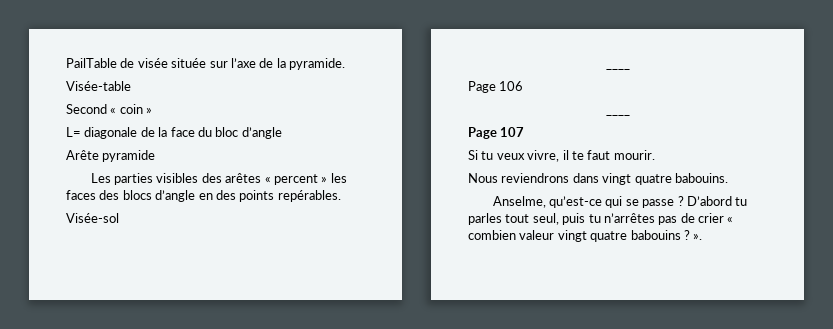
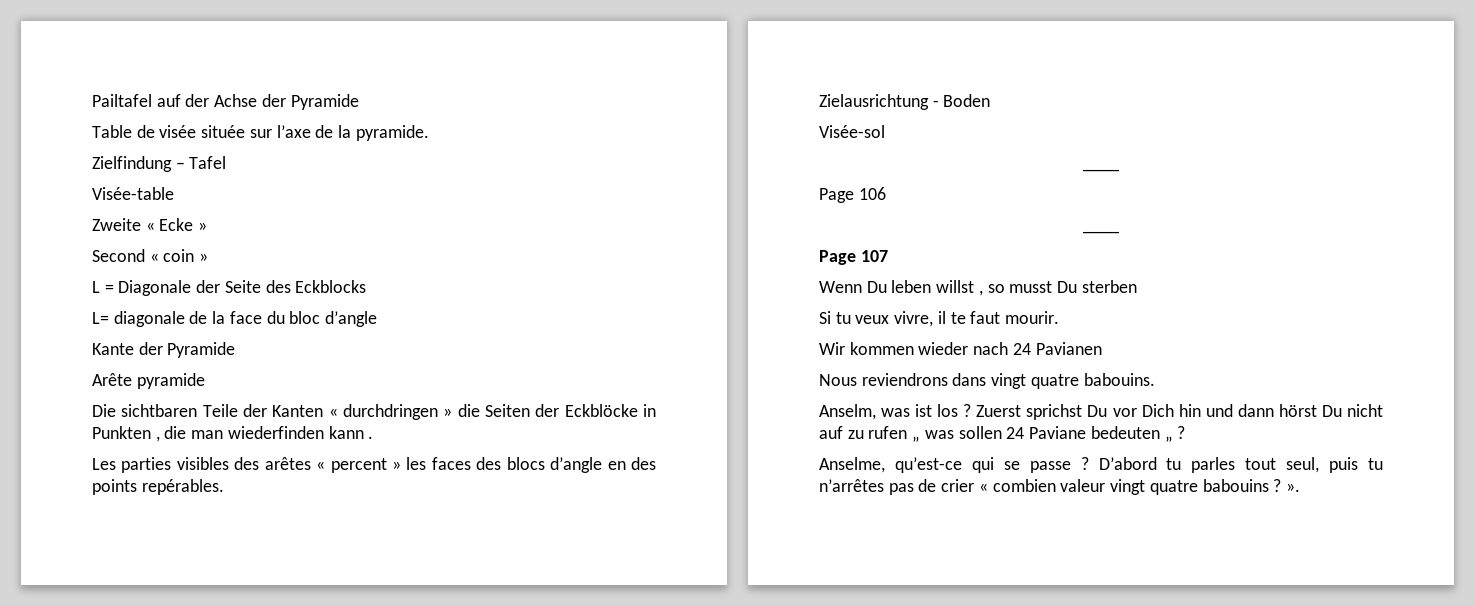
- PailTable de visée située sur l’axe de la pyramide.
+ Pailtafel auf der Achse der Pyramide
+ Table de visée située sur l’axe de la pyramide.
+ Zielfindung – Tafel
  Visée-table
+ Zweite « Ecke »
  Second « coin »
+ L = Diagonale der Seite des Eckblocks
+ Kante der Pyramide
+ Die sichtbaren Teile der Kanten « durchdringen » die Seiten der Eckblöcke in Punkten , die man wiederfinden kann .
+ Zielausrichtung - Boden
+ Wenn Du leben willst , so musst Du sterben
+ Wir kommen wieder nach 24 Pavianen
+ Anselm, was ist los ? Zuerst sprichst Du vor Dich hin und dann hörst Du nicht auf zu rufen „ was sollen 24 Paviane bedeuten „ ?

